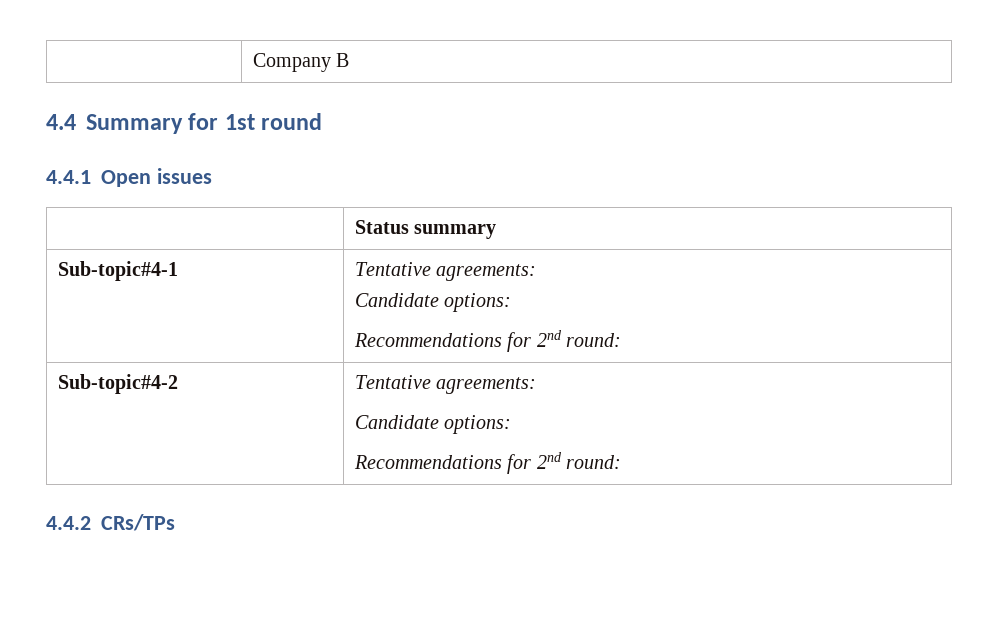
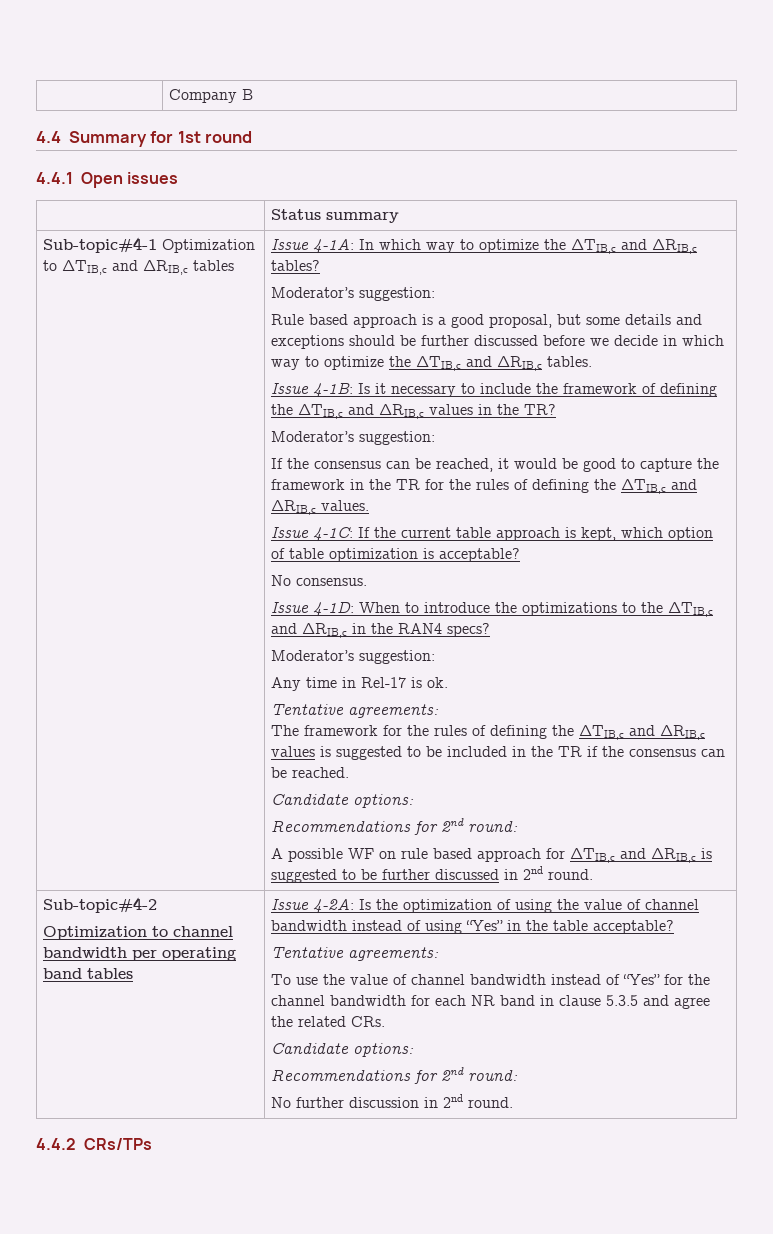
- Sub-topic#4-1 | Tentative agreements:
+ Sub-topic#4-1 Optimization to ΔTIB,c and ΔRIB,c tables | Issue 4-1A: In which way to optimize the ΔTIB,c and ΔRIB,c tables?
+ Moderator’s suggestion:
+ Rule based approach is a good proposal, but some details and exceptions should be further discussed before we decide in which way to optimize the ΔTIB,c and ΔRIB,c tables.
+ Issue 4-1B: Is it necessary to include the framework of defining the ΔTIB,c and ΔRIB,c values in the TR?
+ Moderator’s suggestion:
+ If the consensus can be reached, it would be good to capture the framework in the TR for the rules of defining the ΔTIB,c and ΔRIB,c values.
+ Issue 4-1C: If the current table approach is kept, which option of table optimization is acceptable?
+ No consensus.
+ Issue 4-1D: When to introduce the optimizations to the ΔTIB,c and ΔRIB,c in the RAN4 specs?
+ Moderator’s suggestion:
+ Any time in Rel-17 is ok.
+ Tentative agreements:
+ The framework for the rules of defining the ΔTIB,c and ΔRIB,c values is suggested to be included in the TR if the consensus can be reached.
  Candidate options:
  Recommendations for 2nd round:
- Sub-topic#4-2 | Tentative agreements:
+ A possible WF on rule based approach for ΔTIB,c and ΔRIB,c is suggested to be further discussed in 2nd round.
+ Sub-topic#4-2
+ Optimization to channel bandwidth per operating band tables | Issue 4-2A: Is the optimization of using the value of channel bandwidth instead of using “Yes” in the table acceptable?
+ Tentative agreements:
+ To use the value of channel bandwidth instead of “Yes” for the channel bandwidth for each NR band in clause 5.3.5 and agree the related CRs.
  Candidate options:
  Recommendations for 2nd round:
+ No further discussion in 2nd round.

